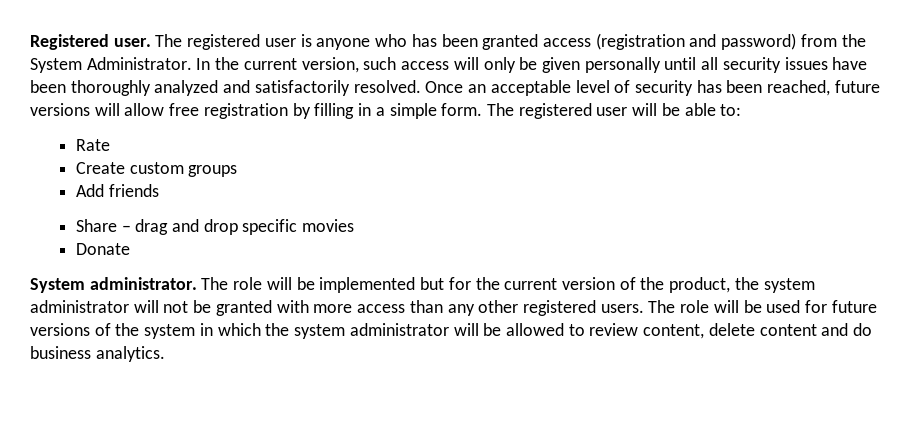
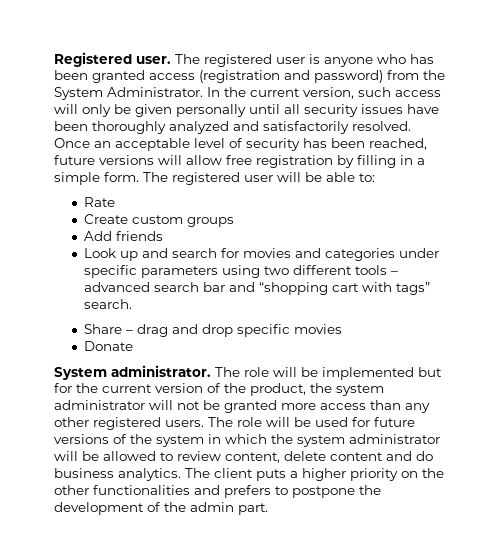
+ Look up and search for movies and categories under specific parameters using two different tools – advanced search bar and “shopping cart with tags” search.
- The role will be implemented but for the current version of the product, the system administrator will not be granted with more access than any other registered users.
+ The role will be implemented but for the current version of the product, the system administrator will not be granted more access than any other registered users.
+ The client puts a higher priority on the other functionalities and prefers to postpone the development of the admin part.

